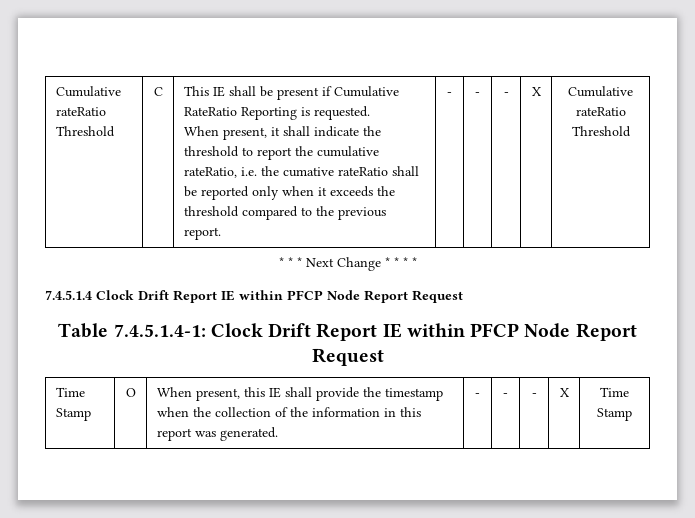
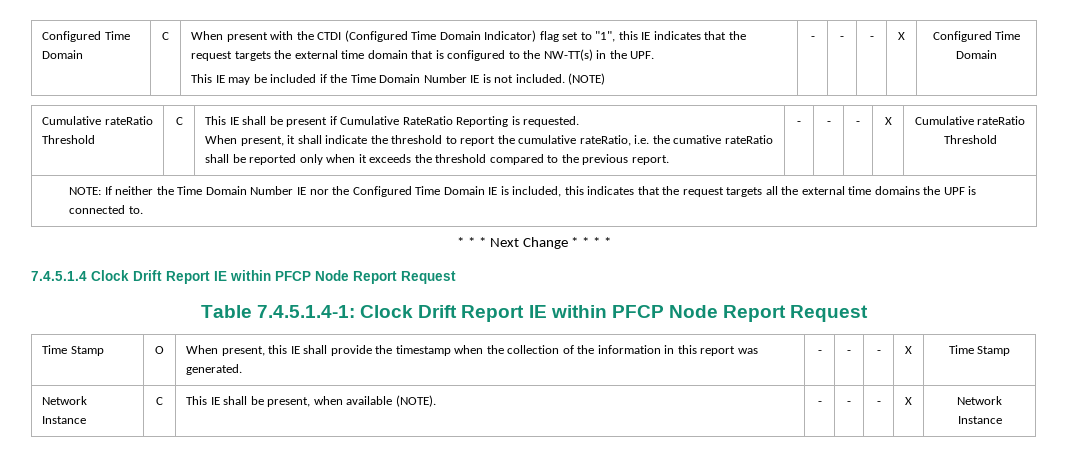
+ Configured Time Domain | C | When present with the CTDI (Configured Time Domain Indicator) flag set to "1", this IE indicates that the request targets the external time domain that is configured to the NW-TT(s) in the UPF.
+ This IE may be included if the Time Domain Number IE is not included. (NOTE) | - | - | - | X | Configured Time Domain
+ NOTE: If neither the Time Domain Number IE nor the Configured Time Domain IE is included, this indicates that the request targets all the external time domains the UPF is connected to.
+ Network Instance | C | This IE shall be present, when available (NOTE). | - | - | - | X | Network Instance

